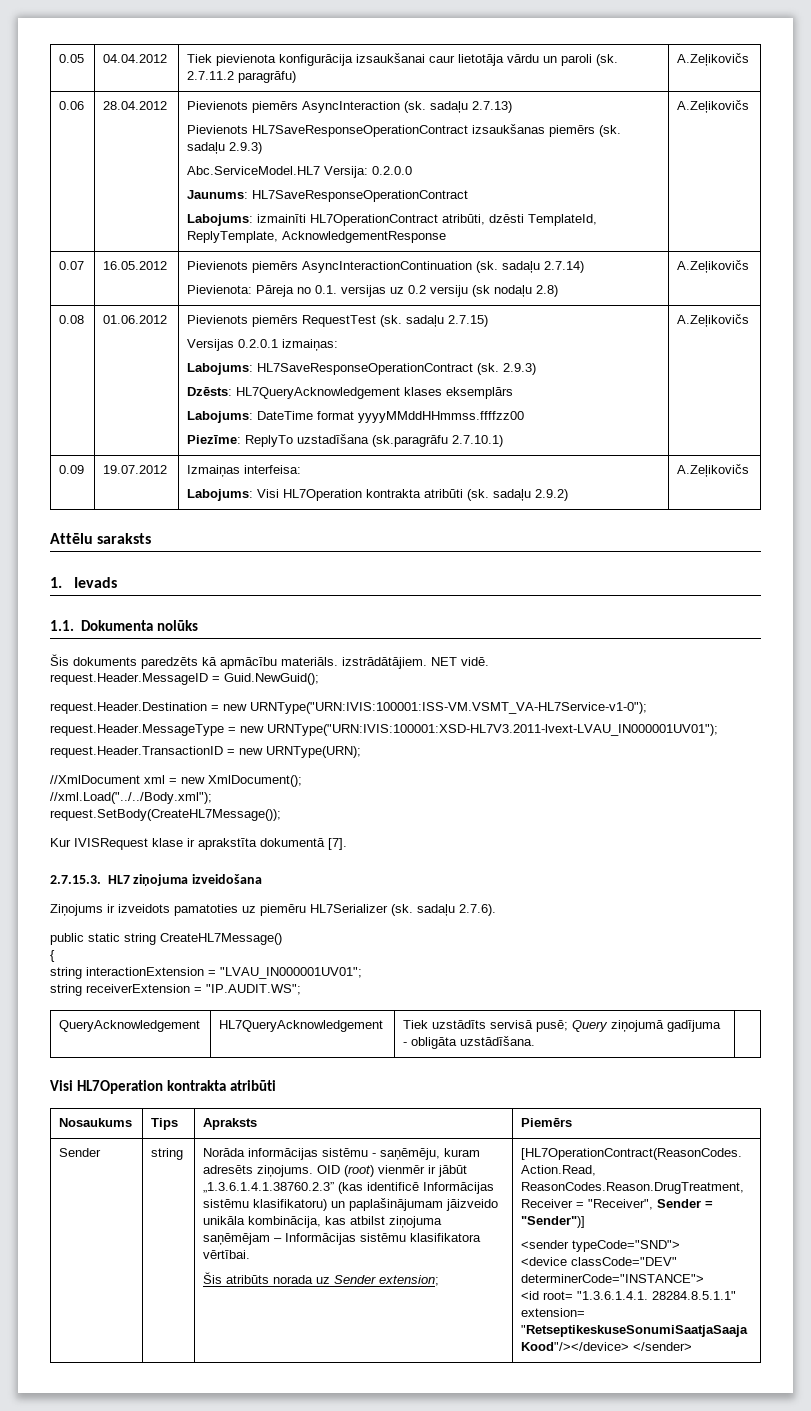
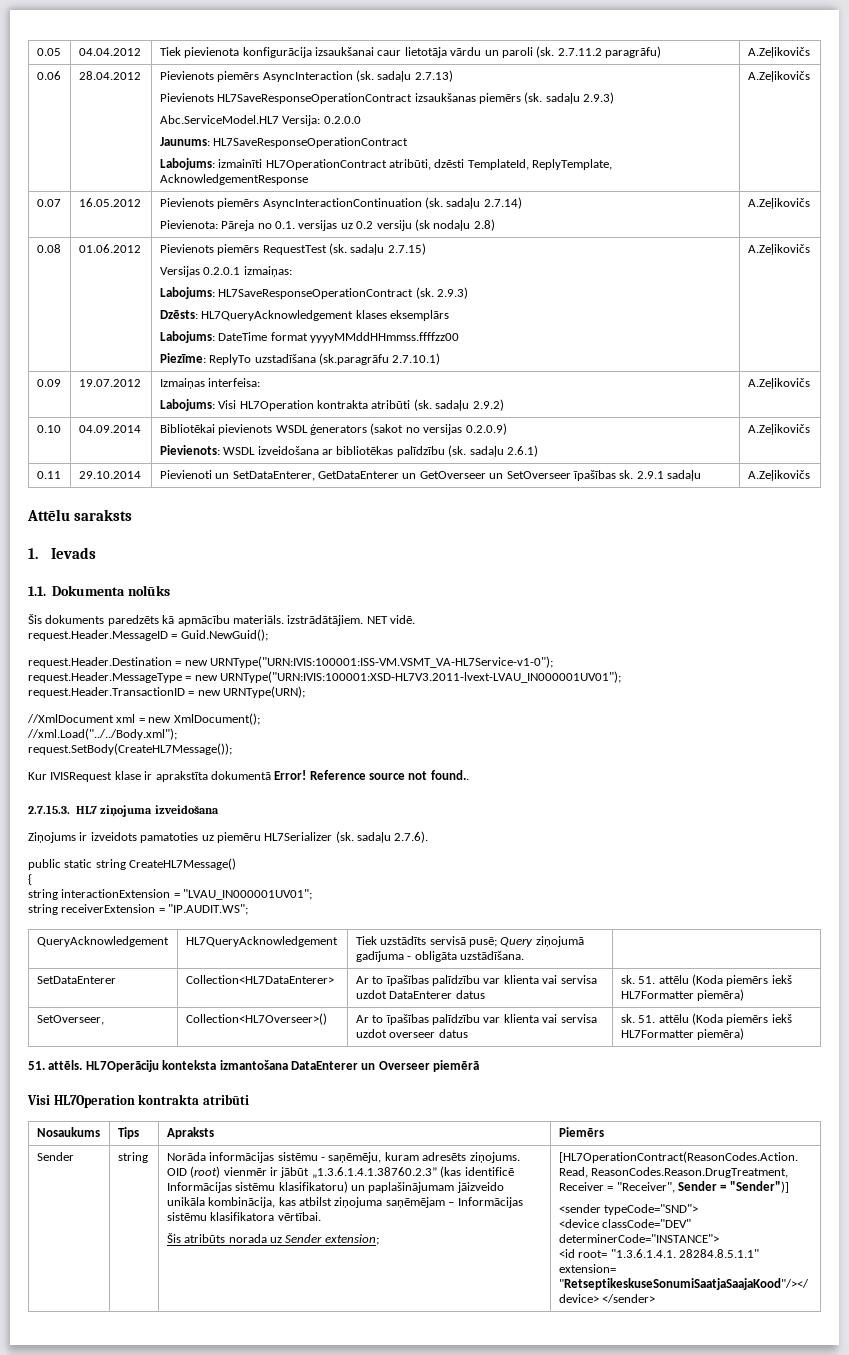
+ 0.10 | 04.09.2014 | Bibliotēkai pievienots WSDL ģenerators (sakot no versijas 0.2.0.9)
+ Pievienots: WSDL izveidošana ar bibliotēkas palīdzību (sk. sadaļu 2.6.1) | A.Zeļikovičs
+ 0.11 | 29.10.2014 | Pievienoti un SetDataEnterer, GetDataEnterer un GetOverseer un SetOverseer īpašības sk. 2.9.1 sadaļu | A.Zeļikovičs
- Kur IVISRequest klase ir aprakstīta dokumentā [7].
+ Kur IVISRequest klase ir aprakstīta dokumentā Error! Reference source not found..
+ SetDataEnterer | Collection<HL7DataEnterer> | Ar to īpašības palīdzību var klienta vai servisa uzdot DataEnterer datus | sk. 51. attēlu (Koda piemērs iekš HL7Formatter piemēra)
+ SetOverseer, | Collection<HL7Overseer>() | Ar to īpašības palīdzību var klienta vai servisa uzdot overseer datus | sk. 51. attēlu (Koda piemērs iekš HL7Formatter piemēra)
+ 51. attēls. HL7Operāciju konteksta izmantošana DataEnterer un Overseer piemērā

